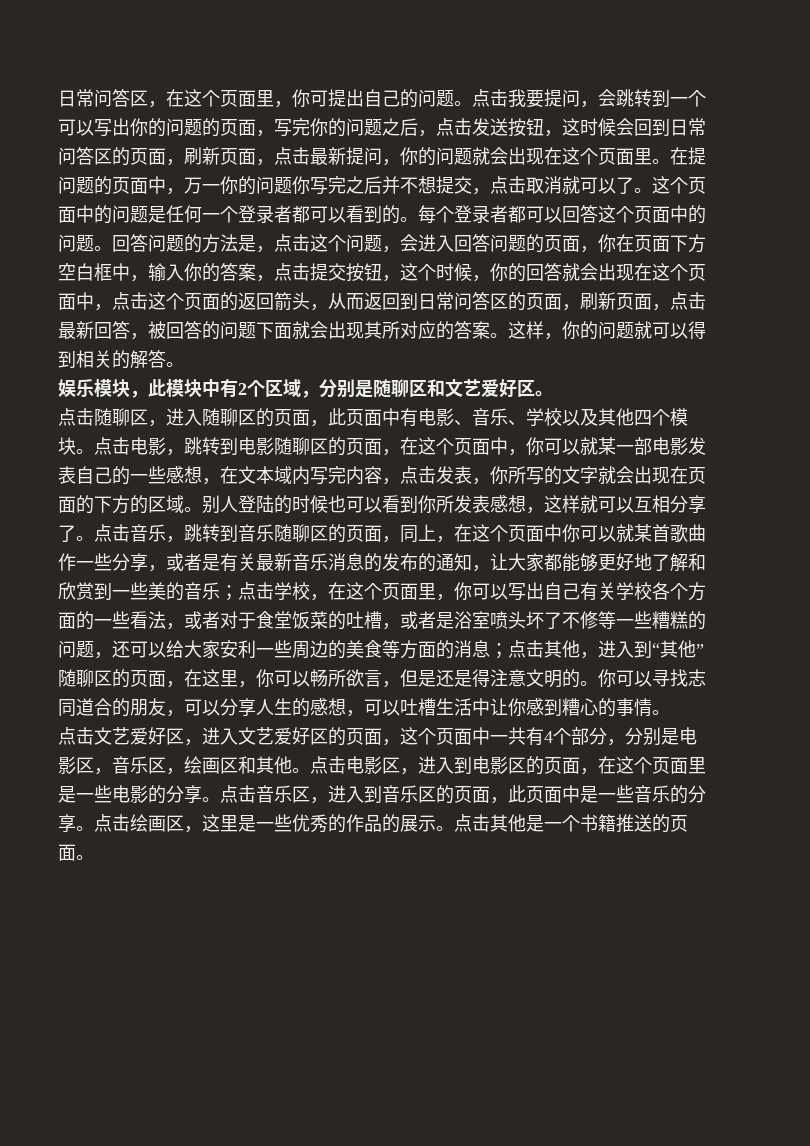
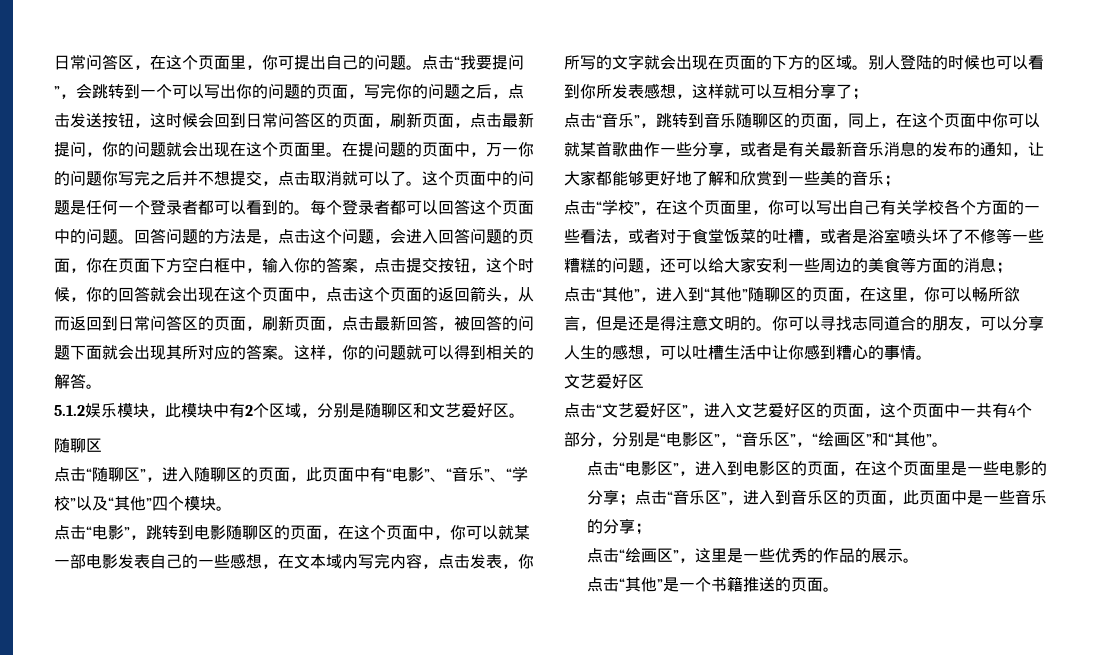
- 点击我要提问，会跳转到一个可以写出你的问题的页面，写完你的问题之后，点击发送按钮，这时候会回到日常问答区的页面，刷新页面，点击最新提问，你的问题就会出现在这个页面里。
+ 点击“我要提问”，会跳转到一个可以写出你的问题的页面，写完你的问题之后，点击发送按钮，这时候会回到日常问答区的页面，刷新页面，点击最新提问，你的问题就会出现在这个页面里。
- 娱乐模块，此模块中有2个区域，分别是随聊区和文艺爱好区。
- 点击随聊区，进入随聊区的页面，此页面中有电影、音乐、学校以及其他四个模块。点击电影，跳转到电影随聊区的页面，在这个页面中，你可以就某一部电影发表自己的一些感想，在文本域内写完内容，点击发表，你所写的文字就会出现在页面的下方的区域。
+ 5.1.2娱乐模块，此模块中有2个区域，分别是随聊区和文艺爱好区。
+ 随聊区
+ 点击“随聊区”，进入随聊区的页面，此页面中有“电影”、“音乐”、“学校”以及“其他”四个模块。
+ 点击“电影”，跳转到电影随聊区的页面，在这个页面中，你可以就某一部电影发表自己的一些感想，在文本域内写完内容，点击发表，你所写的文字就会出现在页面的下方的区域。
- 别人登陆的时候也可以看到你所发表感想，这样就可以互相分享了。点击音乐，跳转到音乐随聊区的页面，同上，在这个页面中你可以就某首歌曲作一些分享，或者是有关最新音乐消息的发布的通知，让大家都能够更好地了解和欣赏到一些美的音乐；点击学校，在这个页面里，你可以写出自己有关学校各个方面的一些看法，或者对于食堂饭菜的吐槽，或者是浴室喷头坏了不修等一些糟糕的问题，还可以给大家安利一些周边的美食等方面的消息；点击其他，进入到“其他”随聊区的页面，在这里，你可以畅所欲言，但是还是得注意文明的。
+ 别人登陆的时候也可以看到你所发表感想，这样就可以互相分享了；
+ 点击“音乐”，跳转到音乐随聊区的页面，同上，在这个页面中你可以就某首歌曲作一些分享，或者是有关最新音乐消息的发布的通知，让大家都能够更好地了解和欣赏到一些美的音乐；
+ 点击“学校”，在这个页面里，你可以写出自己有关学校各个方面的一些看法，或者对于食堂饭菜的吐槽，或者是浴室喷头坏了不修等一些糟糕的问题，还可以给大家安利一些周边的美食等方面的消息；
+ 点击“其他”，进入到“其他”随聊区的页面，在这里，你可以畅所欲言，但是还是得注意文明的。
  你可以寻找志同道合的朋友，可以分享人生的感想，可以吐槽生活中让你感到糟心的事情。
- 点击文艺爱好区，进入文艺爱好区的页面，这个页面中一共有4个部分，分别是电影区，音乐区，绘画区和其他。点击电影区，进入到电影区的页面，在这个页面里是一些电影的分享。点击音乐区，进入到音乐区的页面，此页面中是一些音乐的分享。点击绘画区，这里是一些优秀的作品的展示。点击其他是一个书籍推送的页面。
+ 文艺爱好区
+ 点击“文艺爱好区”，进入文艺爱好区的页面，这个页面中一共有4个部分，分别是“电影区”，“音乐区”，“绘画区”和“其他”。
+ 点击“电影区”，进入到电影区的页面，在这个页面里是一些电影的分享；点击“音乐区”，进入到音乐区的页面，此页面中是一些音乐的分享；
+ 点击“绘画区”，这里是一些优秀的作品的展示。
+ 点击“其他”是一个书籍推送的页面。

